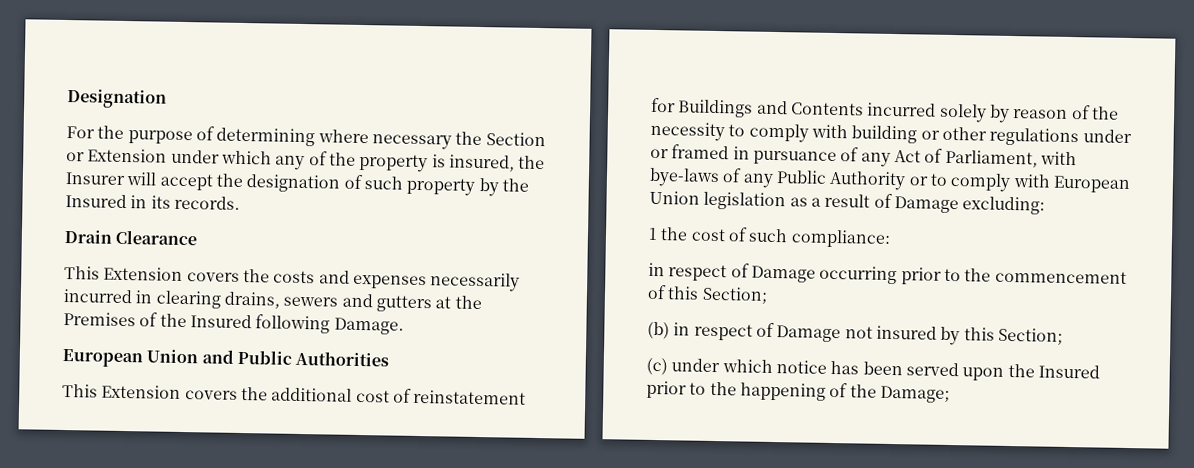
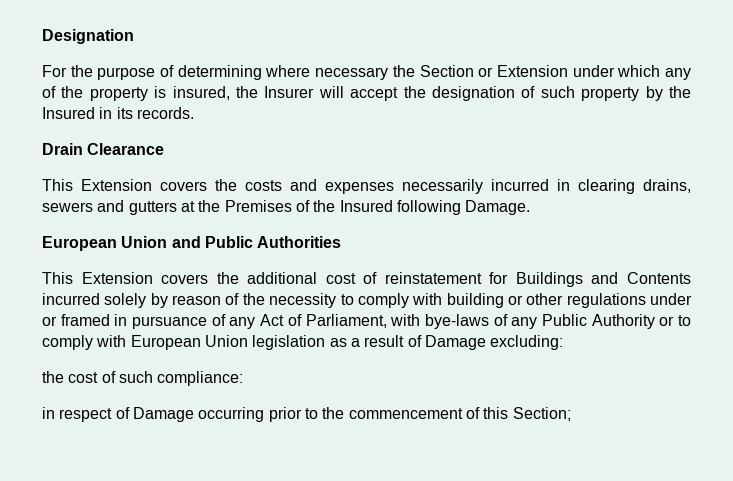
- 1 the cost of such compliance:
+ the cost of such compliance:
- (b) in respect of Damage not insured by this Section;
- (c) under which notice has been served upon the Insured prior to the happening of the Damage;

